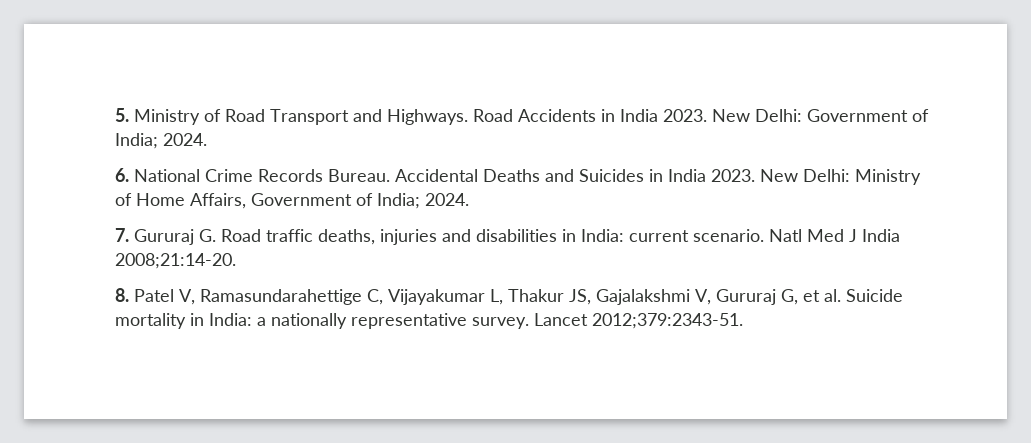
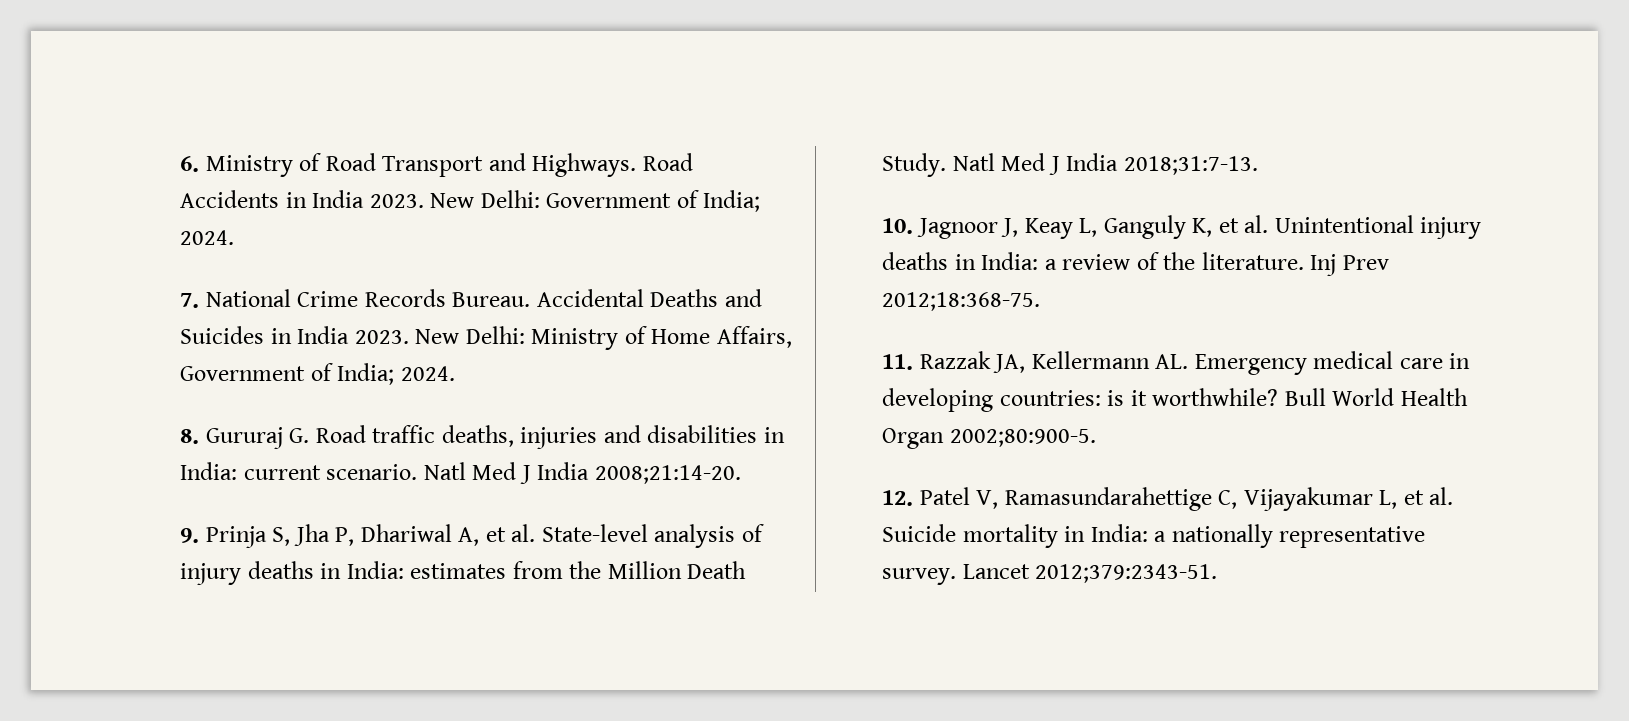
- 5. Ministry of Road Transport and Highways.
+ 6. Ministry of Road Transport and Highways.
- 6. National Crime Records Bureau.
+ 7. National Crime Records Bureau.
- 7. Gururaj G. Road traffic deaths, injuries and disabilities in India: current scenario.
+ 8. Gururaj G. Road traffic deaths, injuries and disabilities in India: current scenario.
- 8. Patel V, Ramasundarahettige C, Vijayakumar L, Thakur JS, Gajalakshmi V, Gururaj G, et al. Suicide mortality in India: a nationally representative survey.
+ 9. Prinja S, Jha P, Dhariwal A, et al. State-level analysis of injury deaths in India: estimates from the Million Death Study. Natl Med J India 2018;31:7-13.
+ 10. Jagnoor J, Keay L, Ganguly K, et al. Unintentional injury deaths in India: a review of the literature. Inj Prev 2012;18:368-75.
+ 11. Razzak JA, Kellermann AL. Emergency medical care in developing countries: is it worthwhile? Bull World Health Organ 2002;80:900-5.
+ 12. Patel V, Ramasundarahettige C, Vijayakumar L, et al. Suicide mortality in India: a nationally representative survey.

